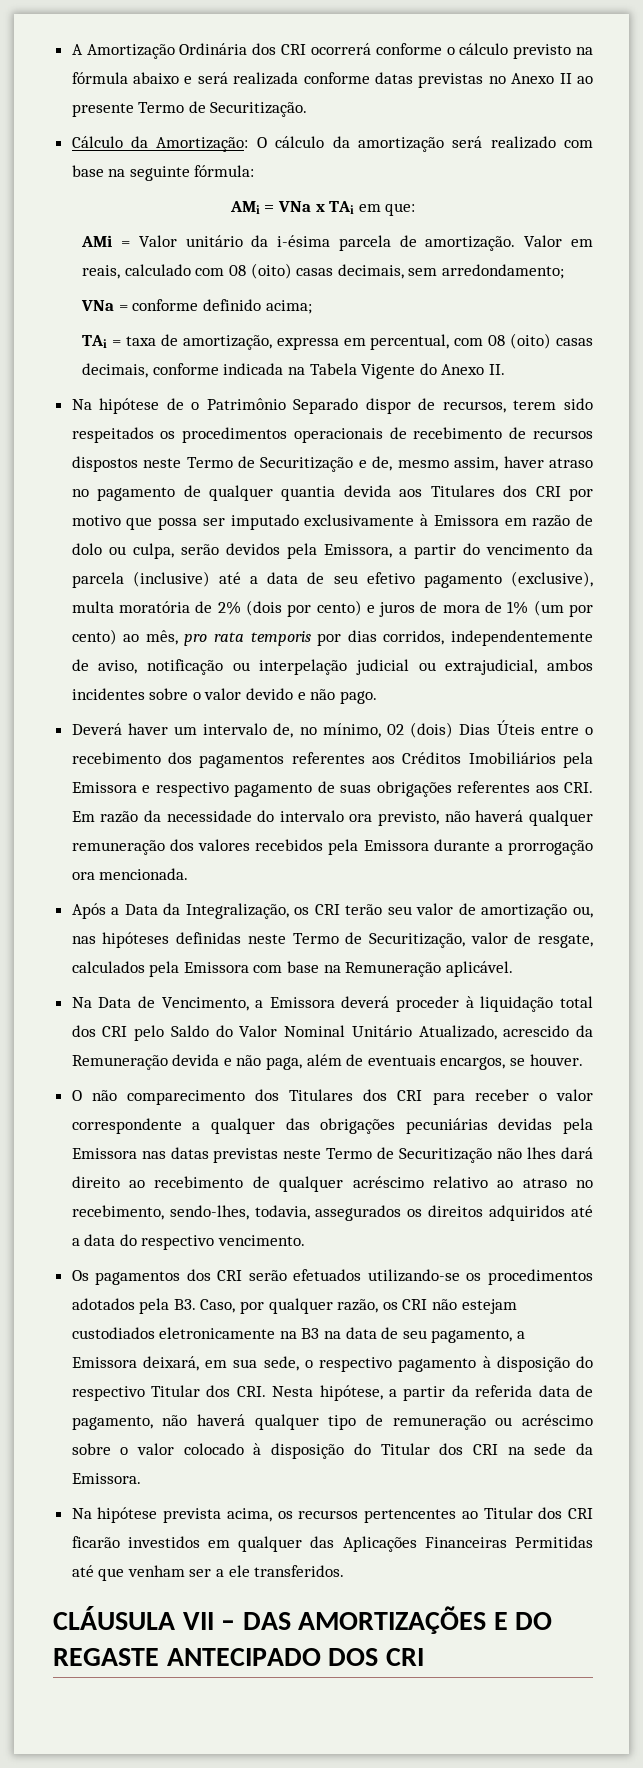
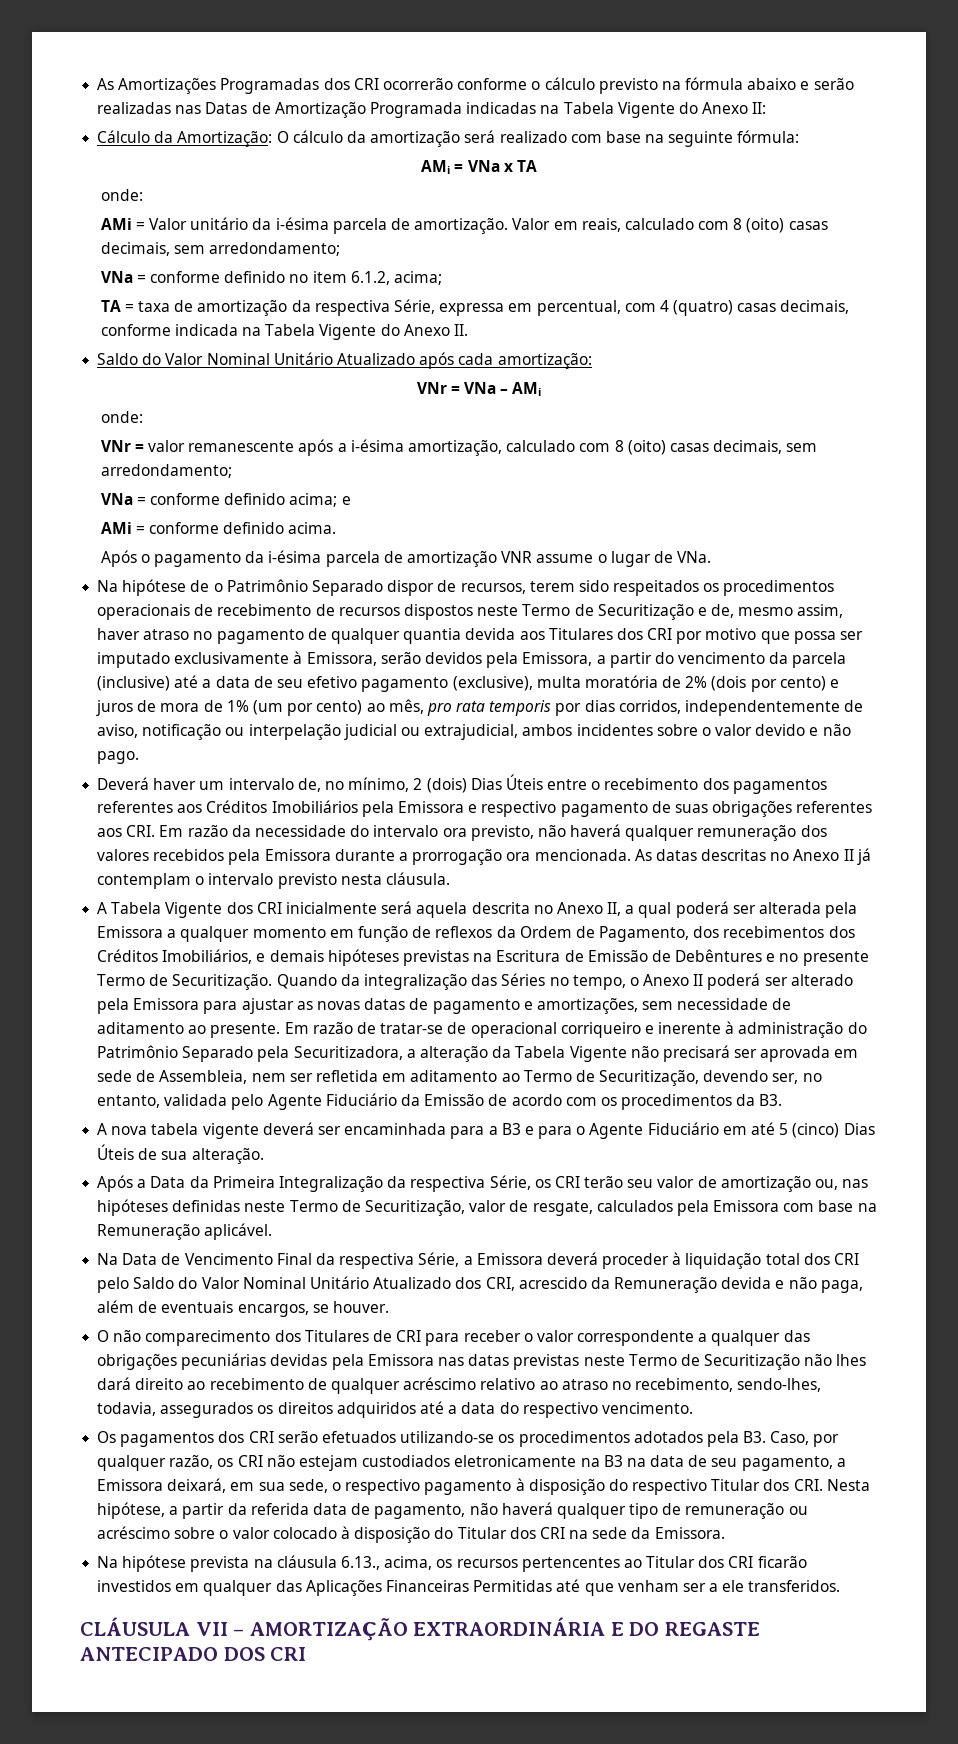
- A Amortização Ordinária dos CRI ocorrerá conforme o cálculo previsto na fórmula abaixo e será realizada conforme datas previstas no Anexo II ao presente Termo de Securitização.
+ As Amortizações Programadas dos CRI ocorrerão conforme o cálculo previsto na fórmula abaixo e serão realizadas nas Datas de Amortização Programada indicadas na Tabela Vigente do Anexo II:
- AMi = VNa x TAi em que:
+ AMi = VNa x TA
+ onde:
- Valor em reais, calculado com 08 (oito) casas decimais, sem arredondamento;
+ Valor em reais, calculado com 8 (oito) casas decimais, sem arredondamento;
+ VNa = conforme definido no item 6.1.2, acima;
+ TA = taxa de amortização da respectiva Série, expressa em percentual, com 4 (quatro) casas decimais, conforme indicada na Tabela Vigente do Anexo II.
+ Saldo do Valor Nominal Unitário Atualizado após cada amortização:
+ VNr = VNa – AMi
+ onde:
+ VNr = valor remanescente após a i-ésima amortização, calculado com 8 (oito) casas decimais, sem arredondamento;
- VNa = conforme definido acima;
- TAi = taxa de amortização, expressa em percentual, com 08 (oito) casas decimais, conforme indicada na Tabela Vigente do Anexo II.
+ VNa = conforme definido acima; e
+ AMi = conforme definido acima.
+ Após o pagamento da i-ésima parcela de amortização VNR assume o lugar de VNa.
- Na hipótese de o Patrimônio Separado dispor de recursos, terem sido respeitados os procedimentos operacionais de recebimento de recursos dispostos neste Termo de Securitização e de, mesmo assim, haver atraso no pagamento de qualquer quantia devida aos Titulares dos CRI por motivo que possa ser imputado exclusivamente à Emissora em razão de dolo ou culpa, serão devidos pela Emissora, a partir do vencimento da parcela (inclusive) até a data de seu efetivo pagamento (exclusive), multa moratória de 2% (dois por cento) e juros de mora de 1% (um por cento) ao mês, pro rata temporis por dias corridos, independentemente de aviso, notificação ou interpelação judicial ou extrajudicial, ambos incidentes sobre o valor devido e não pago.
+ Na hipótese de o Patrimônio Separado dispor de recursos, terem sido respeitados os procedimentos operacionais de recebimento de recursos dispostos neste Termo de Securitização e de, mesmo assim, haver atraso no pagamento de qualquer quantia devida aos Titulares dos CRI por motivo que possa ser imputado exclusivamente à Emissora, serão devidos pela Emissora, a partir do vencimento da parcela (inclusive) até a data de seu efetivo pagamento (exclusive), multa moratória de 2% (dois por cento) e juros de mora de 1% (um por cento) ao mês, pro rata temporis por dias corridos, independentemente de aviso, notificação ou interpelação judicial ou extrajudicial, ambos incidentes sobre o valor devido e não pago.
- Deverá haver um intervalo de, no mínimo, 02 (dois) Dias Úteis entre o recebimento dos pagamentos referentes aos Créditos Imobiliários pela Emissora e respectivo pagamento de suas obrigações referentes aos CRI. Em razão da necessidade do intervalo ora previsto, não haverá qualquer remuneração dos valores recebidos pela Emissora durante a prorrogação ora mencionada.
+ Deverá haver um intervalo de, no mínimo, 2 (dois) Dias Úteis entre o recebimento dos pagamentos referentes aos Créditos Imobiliários pela Emissora e respectivo pagamento de suas obrigações referentes aos CRI. Em razão da necessidade do intervalo ora previsto, não haverá qualquer remuneração dos valores recebidos pela Emissora durante a prorrogação ora mencionada. As datas descritas no Anexo II já contemplam o intervalo previsto nesta cláusula.
+ A Tabela Vigente dos CRI inicialmente será aquela descrita no Anexo II, a qual poderá ser alterada pela Emissora a qualquer momento em função de reflexos da Ordem de Pagamento, dos recebimentos dos Créditos Imobiliários, e demais hipóteses previstas na Escritura de Emissão de Debêntures e no presente Termo de Securitização. Quando da integralização das Séries no tempo, o Anexo II poderá ser alterado pela Emissora para ajustar as novas datas de pagamento e amortizações, sem necessidade de aditamento ao presente. Em razão de tratar-se de operacional corriqueiro e inerente à administração do Patrimônio Separado pela Securitizadora, a alteração da Tabela Vigente não precisará ser aprovada em sede de Assembleia, nem ser refletida em aditamento ao Termo de Securitização, devendo ser, no entanto, validada pelo Agente Fiduciário da Emissão de acordo com os procedimentos da B3.
+ A nova tabela vigente deverá ser encaminhada para a B3 e para o Agente Fiduciário em até 5 (cinco) Dias Úteis de sua alteração.
- Após a Data da Integralização, os CRI terão seu valor de amortização ou, nas hipóteses definidas neste Termo de Securitização, valor de resgate, calculados pela Emissora com base na Remuneração aplicável.
+ Após a Data da Primeira Integralização da respectiva Série, os CRI terão seu valor de amortização ou, nas hipóteses definidas neste Termo de Securitização, valor de resgate, calculados pela Emissora com base na Remuneração aplicável.
- Na Data de Vencimento, a Emissora deverá proceder à liquidação total dos CRI pelo Saldo do Valor Nominal Unitário Atualizado, acrescido da Remuneração devida e não paga, além de eventuais encargos, se houver.
+ Na Data de Vencimento Final da respectiva Série, a Emissora deverá proceder à liquidação total dos CRI pelo Saldo do Valor Nominal Unitário Atualizado dos CRI, acrescido da Remuneração devida e não paga, além de eventuais encargos, se houver.
- O não comparecimento dos Titulares dos CRI para receber o valor correspondente a qualquer das obrigações pecuniárias devidas pela Emissora nas datas previstas neste Termo de Securitização não lhes dará direito ao recebimento de qualquer acréscimo relativo ao atraso no recebimento, sendo-lhes, todavia, assegurados os direitos adquiridos até a data do respectivo vencimento.
+ O não comparecimento dos Titulares de CRI para receber o valor correspondente a qualquer das obrigações pecuniárias devidas pela Emissora nas datas previstas neste Termo de Securitização não lhes dará direito ao recebimento de qualquer acréscimo relativo ao atraso no recebimento, sendo-lhes, todavia, assegurados os direitos adquiridos até a data do respectivo vencimento.
- Na hipótese prevista acima, os recursos pertencentes ao Titular dos CRI ficarão investidos em qualquer das Aplicações Financeiras Permitidas até que venham ser a ele transferidos.
+ Na hipótese prevista na cláusula 6.13., acima, os recursos pertencentes ao Titular dos CRI ficarão investidos em qualquer das Aplicações Financeiras Permitidas até que venham ser a ele transferidos.
- CLÁUSULA VII – DAS AMORTIZAÇÕES E DO REGASTE ANTECIPADO DOS CRI
+ CLÁUSULA VII – AMORTIZAÇÃO EXTRAORDINÁRIA E DO REGASTE ANTECIPADO DOS CRI

